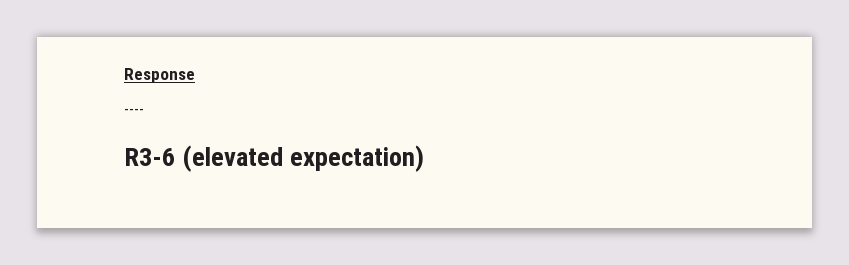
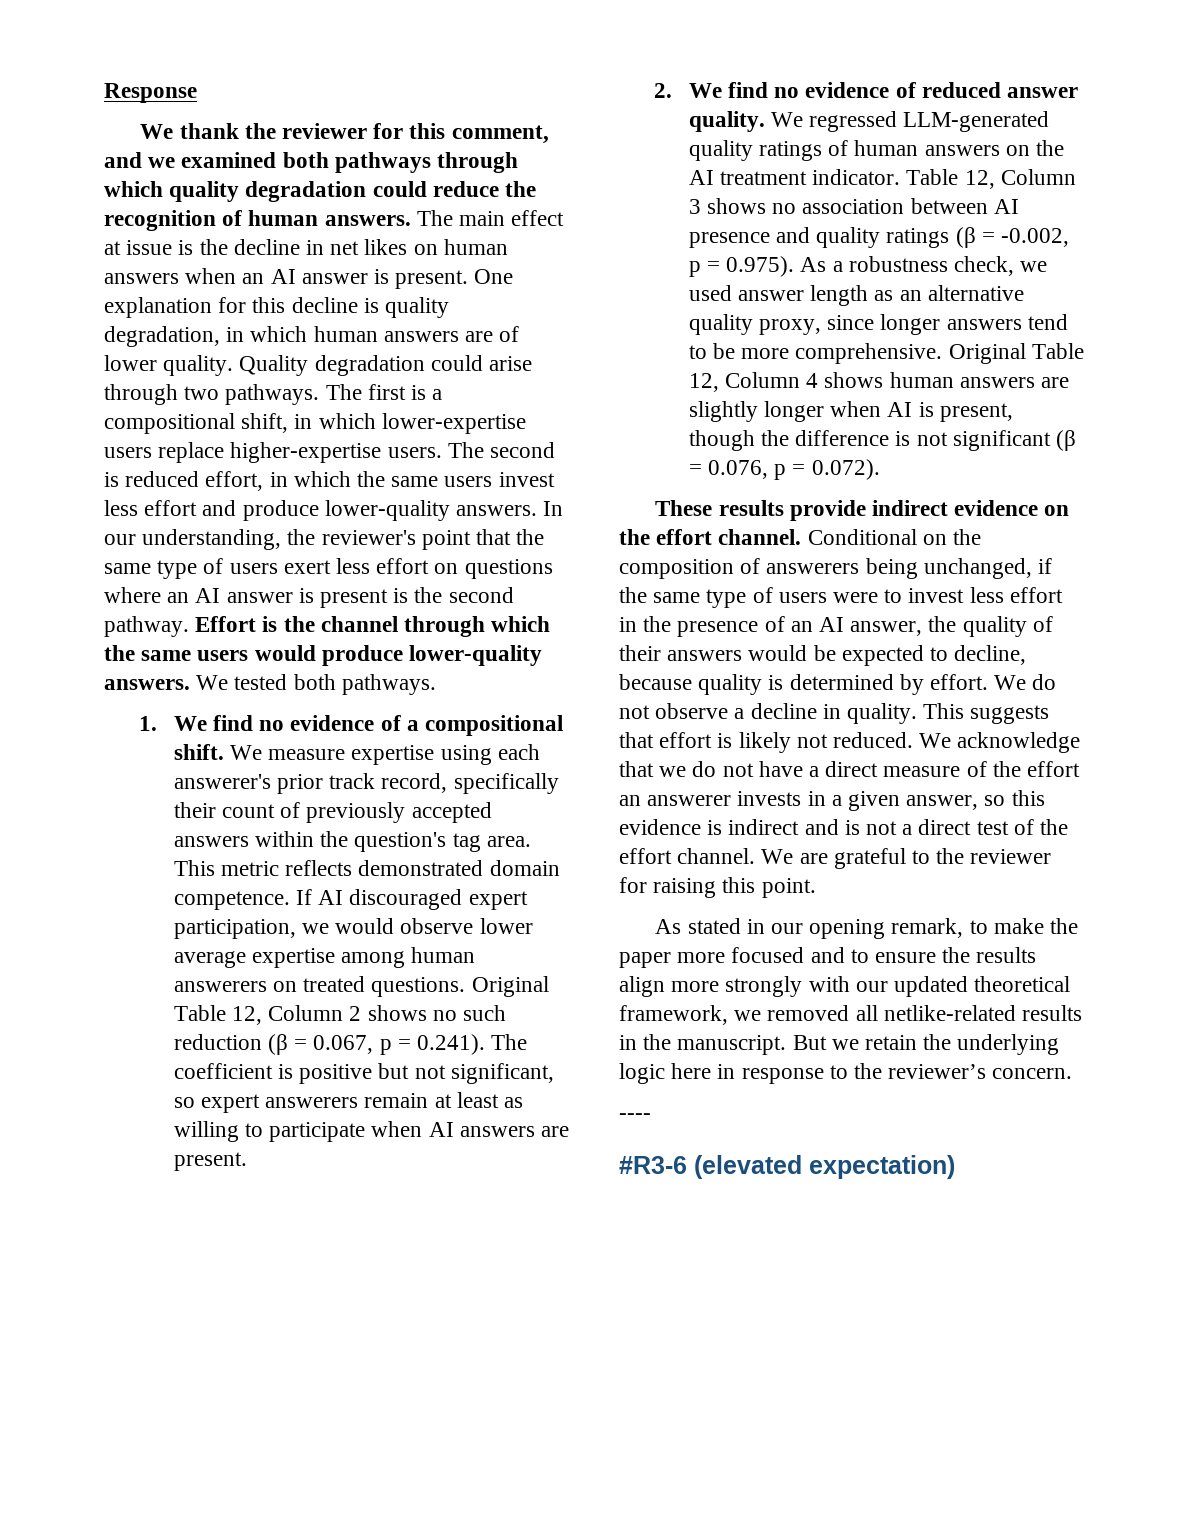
+ We thank the reviewer for this comment, and we examined both pathways through which quality degradation could reduce the recognition of human answers. The main effect at issue is the decline in net likes on human answers when an AI answer is present. One explanation for this decline is quality degradation, in which human answers are of lower quality. Quality degradation could arise through two pathways. The first is a compositional shift, in which lower-expertise users replace higher-expertise users. The second is reduced effort, in which the same users invest less effort and produce lower-quality answers. In our understanding, the reviewer's point that the same type of users exert less effort on questions where an AI answer is present is the second pathway. Effort is the channel through which the same users would produce lower-quality answers. We tested both pathways.
+ 1. We find no evidence of a compositional shift. We measure expertise using each answerer's prior track record, specifically their count of previously accepted answers within the question's tag area. This metric reflects demonstrated domain competence. If AI discouraged expert participation, we would observe lower average expertise among human answerers on treated questions. Original Table 12, Column 2 shows no such reduction (β = 0.067, p = 0.241). The coefficient is positive but not significant, so expert answerers remain at least as willing to participate when AI answers are present.
+ 2. We find no evidence of reduced answer quality. We regressed LLM-generated quality ratings of human answers on the AI treatment indicator. Table 12, Column 3 shows no association between AI presence and quality ratings (β = -0.002, p = 0.975). As a robustness check, we used answer length as an alternative quality proxy, since longer answers tend to be more comprehensive. Original Table 12, Column 4 shows human answers are slightly longer when AI is present, though the difference is not significant (β = 0.076, p = 0.072).
+ These results provide indirect evidence on the effort channel. Conditional on the composition of answerers being unchanged, if the same type of users were to invest less effort in the presence of an AI answer, the quality of their answers would be expected to decline, because quality is determined by effort. We do not observe a decline in quality. This suggests that effort is likely not reduced. We acknowledge that we do not have a direct measure of the effort an answerer invests in a given answer, so this evidence is indirect and is not a direct test of the effort channel. We are grateful to the reviewer for raising this point.
+ As stated in our opening remark, to make the paper more focused and to ensure the results align more strongly with our updated theoretical framework, we removed all netlike-related results in the manuscript. But we retain the underlying logic here in response to the reviewer’s concern.
- R3-6 (elevated expectation)
+ #R3-6 (elevated expectation)

